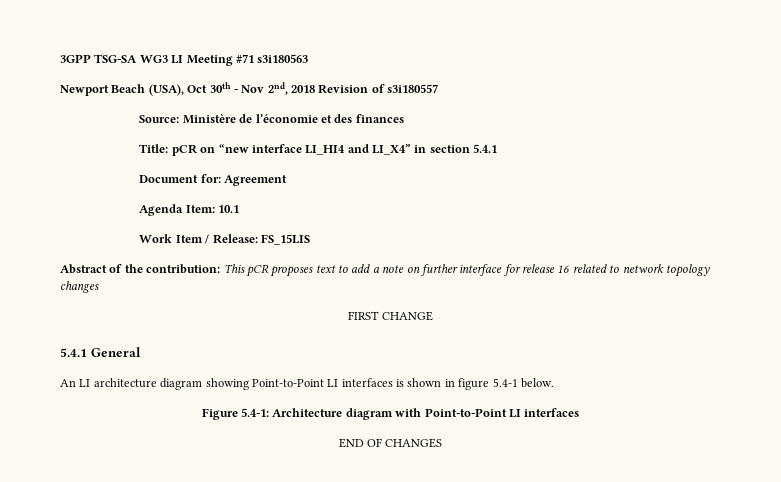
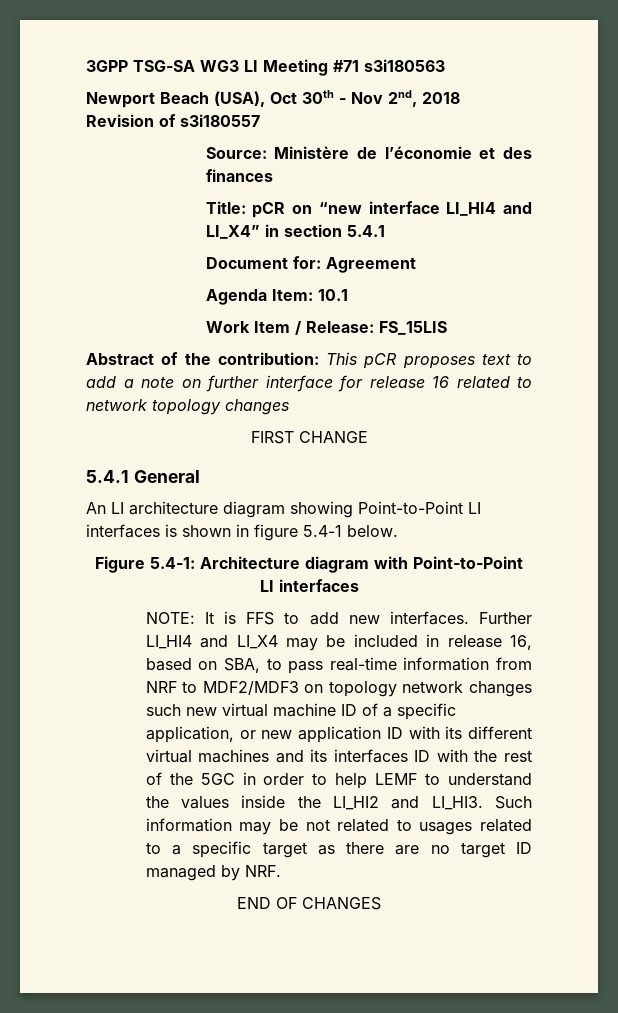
+ NOTE: It is FFS to add new interfaces. Further LI_HI4 and LI_X4 may be included in release 16, based on SBA, to pass real-time information from NRF to MDF2/MDF3 on topology network changes such new virtual machine ID of a specific application, or new application ID with its different virtual machines and its interfaces ID with the rest of the 5GC in order to help LEMF to understand the values inside the LI_HI2 and LI_HI3. Such information may be not related to usages related to a specific target as there are no target ID managed by NRF.

